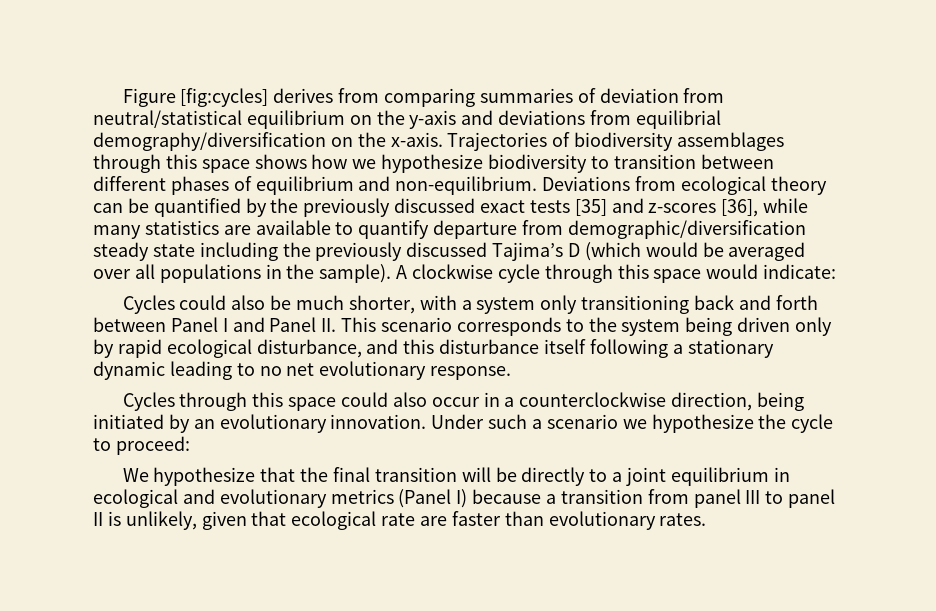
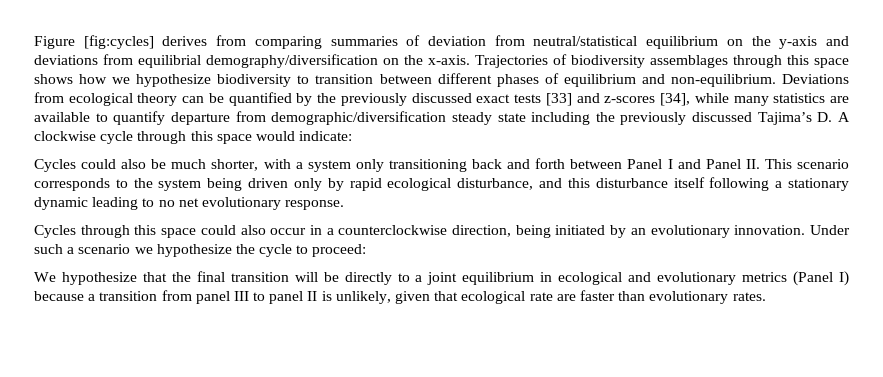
- Deviations from ecological theory can be quantified by the previously discussed exact tests [35] and z-scores [36], while many statistics are available to quantify departure from demographic/diversification steady state including the previously discussed Tajima’s D (which would be averaged over all populations in the sample). A clockwise cycle through this space would indicate:
+ Deviations from ecological theory can be quantified by the previously discussed exact tests [33] and z-scores [34], while many statistics are available to quantify departure from demographic/diversification steady state including the previously discussed Tajima’s D. A clockwise cycle through this space would indicate:

